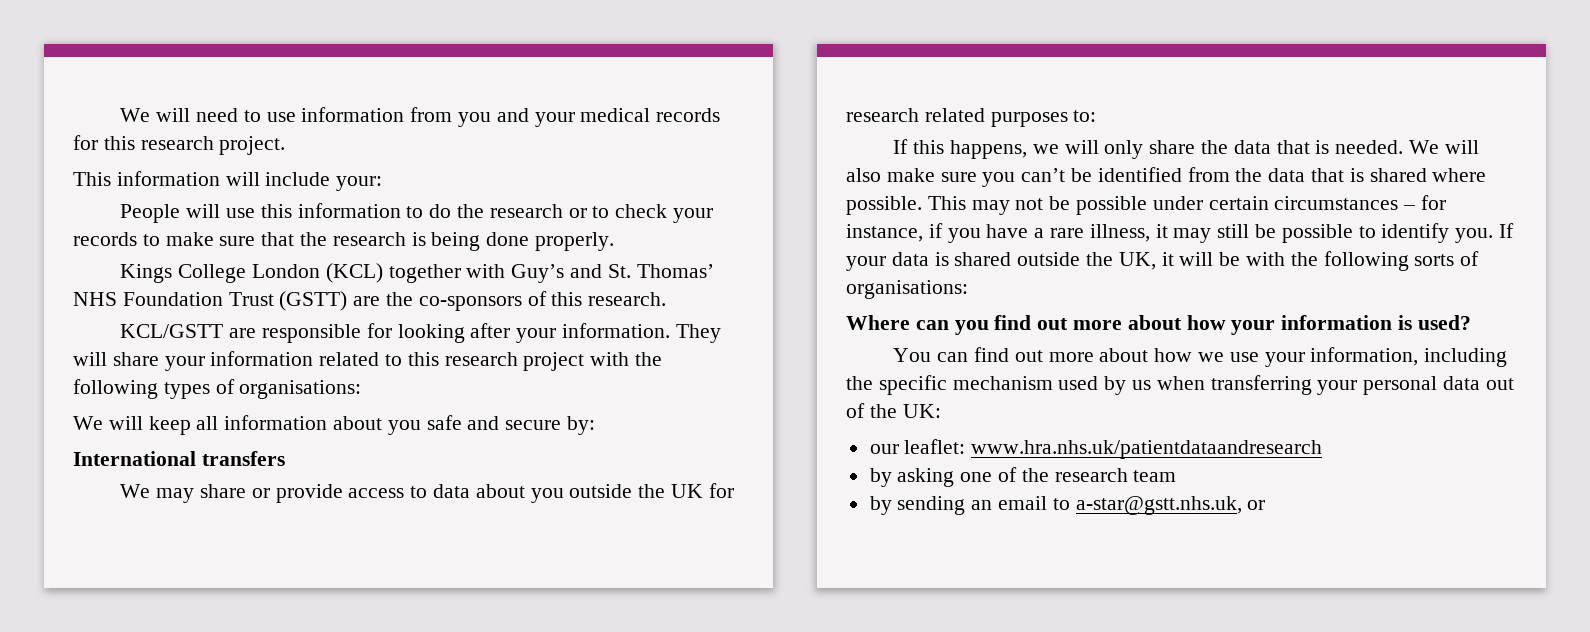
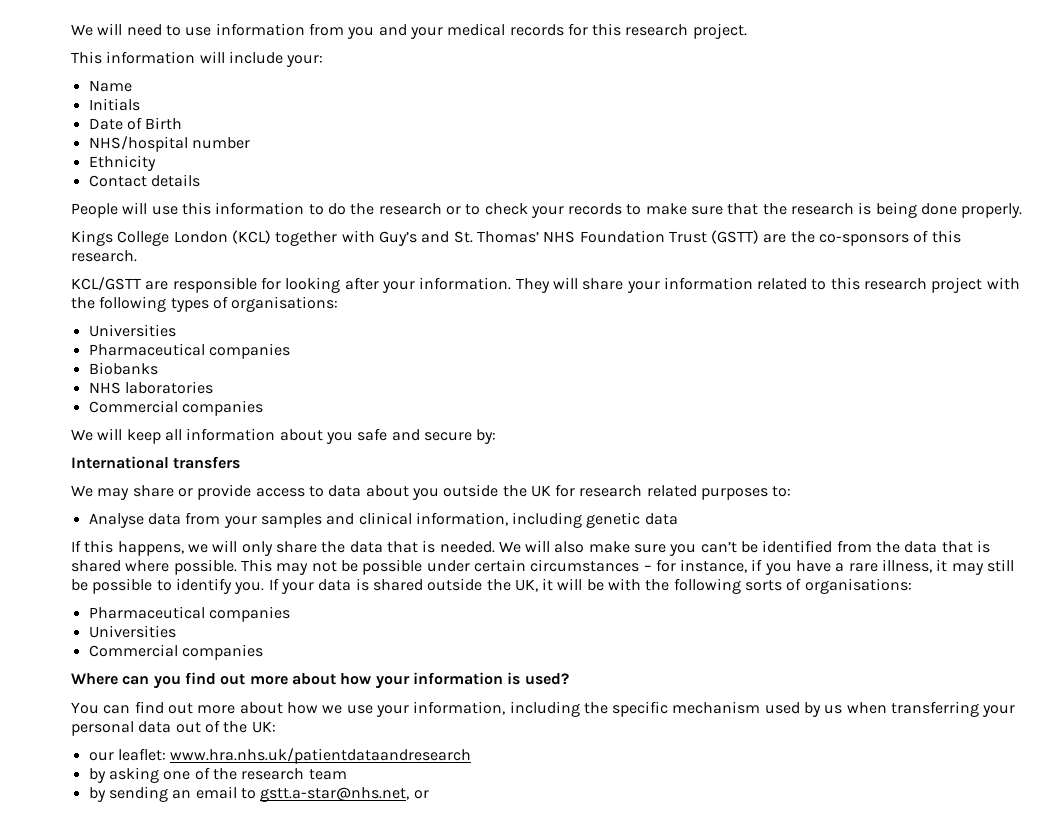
+ Name
+ Initials
+ Date of Birth
+ NHS/hospital number
+ Ethnicity
+ Contact details
  They will share your information related to this research project with the following types of organisations:
+ Universities
+ Pharmaceutical companies
+ Biobanks
+ NHS laboratories
+ Commercial companies
+ Analyse data from your samples and clinical information, including genetic data
  If your data is shared outside the UK, it will be with the following sorts of organisations:
+ Pharmaceutical companies
+ Universities
+ Commercial companies
- by sending an email to a-star@gstt.nhs.uk, or
+ by sending an email to gstt.a-star@nhs.net, or

